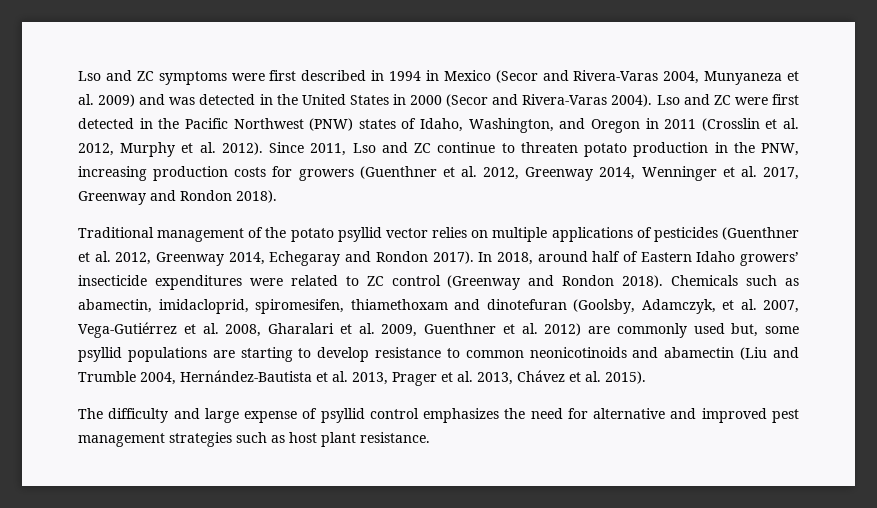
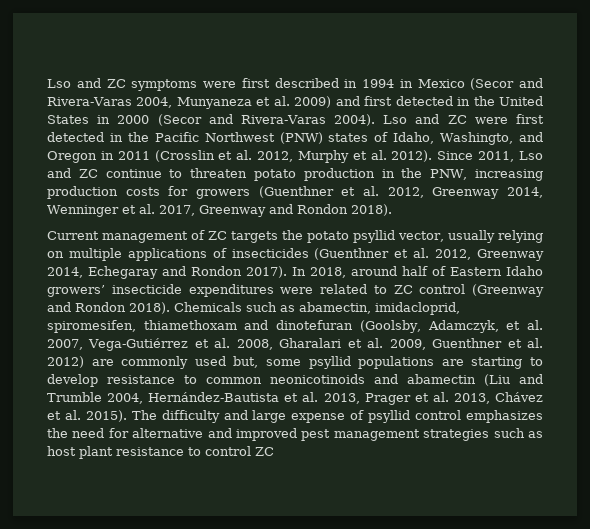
- Lso and ZC symptoms were first described in 1994 in Mexico (Secor and Rivera-Varas 2004, Munyaneza et al. 2009) and was detected in the United States in 2000 (Secor and Rivera-Varas 2004).
+ Lso and ZC symptoms were first described in 1994 in Mexico (Secor and Rivera-Varas 2004, Munyaneza et al. 2009) and first detected in the United States in 2000 (Secor and Rivera-Varas 2004).
- Lso and ZC were first detected in the Pacific Northwest (PNW) states of Idaho, Washington, and Oregon in 2011 (Crosslin et al. 2012, Murphy et al. 2012).
+ Lso and ZC were first detected in the Pacific Northwest (PNW) states of Idaho, Washingto, and Oregon in 2011 (Crosslin et al. 2012, Murphy et al. 2012).
- Traditional management of the potato psyllid vector relies on multiple applications of pesticides (Guenthner et al. 2012, Greenway 2014, Echegaray and Rondon 2017).
+ Current management of ZC targets the potato psyllid vector, usually relying on multiple applications of insecticides (Guenthner et al. 2012, Greenway 2014, Echegaray and Rondon 2017).
- Chemicals such as abamectin, imidacloprid, spiromesifen, thiamethoxam and dinotefuran (Goolsby, Adamczyk, et al. 2007, Vega-Gutiérrez et al. 2008, Gharalari et al. 2009, Guenthner et al. 2012) are commonly used but, some psyllid populations are starting to develop resistance to common neonicotinoids and abamectin (Liu and Trumble 2004, Hernández-Bautista et al. 2013, Prager et al. 2013, Chávez et al. 2015).
- The difficulty and large expense of psyllid control emphasizes the need for alternative and improved pest management strategies such as host plant resistance.
+ Chemicals such as abamectin, imidacloprid, spiromesifen, thiamethoxam and dinotefuran (Goolsby, Adamczyk, et al. 2007, Vega-Gutiérrez et al. 2008, Gharalari et al. 2009, Guenthner et al. 2012) are commonly used but, some psyllid populations are starting to develop resistance to common neonicotinoids and abamectin (Liu and Trumble 2004, Hernández-Bautista et al. 2013, Prager et al. 2013, Chávez et al. 2015). The difficulty and large expense of psyllid control emphasizes the need for alternative and improved pest management strategies such as host plant resistance to control ZC

